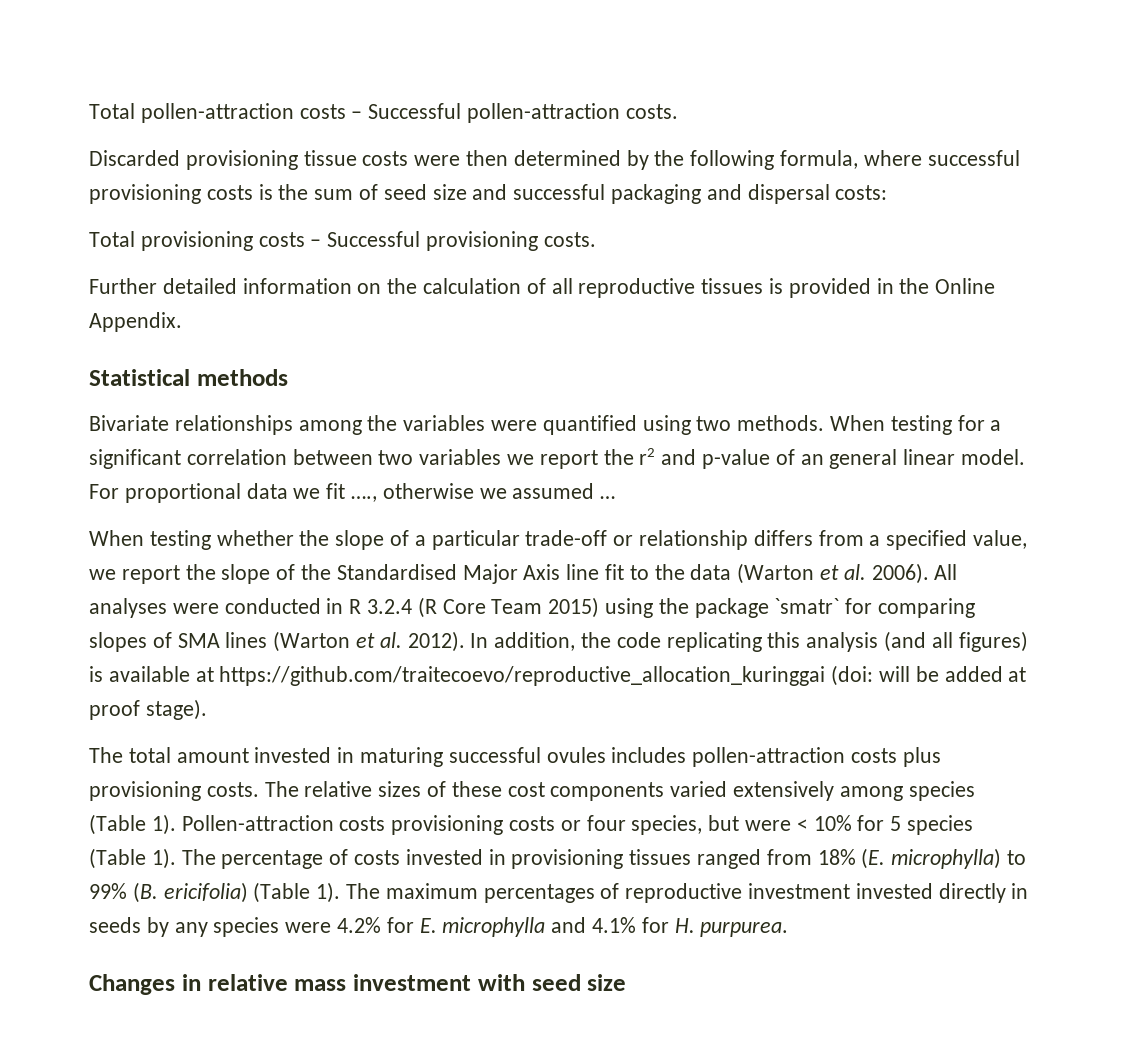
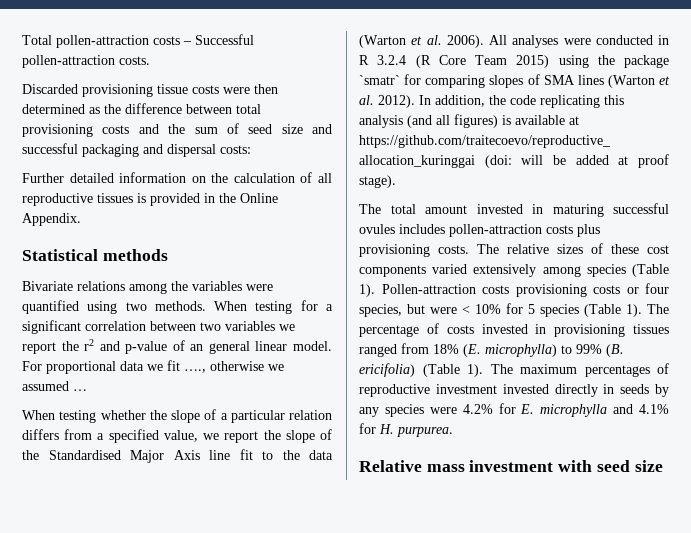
- Discarded provisioning tissue costs were then determined by the following formula, where successful provisioning costs is the sum of seed size and successful packaging and dispersal costs:
+ Discarded provisioning tissue costs were then determined as the difference between total provisioning costs and the sum of seed size and successful packaging and dispersal costs:
- Total provisioning costs – Successful provisioning costs.
- Bivariate relationships among the variables were quantified using two methods.
+ Bivariate relations among the variables were quantified using two methods.
- When testing whether the slope of a particular trade-off or relationship differs from a specified value, we report the slope of the Standardised Major Axis line fit to the data (Warton et al. 2006).
+ When testing whether the slope of a particular relation differs from a specified value, we report the slope of the Standardised Major Axis line fit to the data (Warton et al. 2006).
- Changes in relative mass investment with seed size
+ Relative mass investment with seed size

